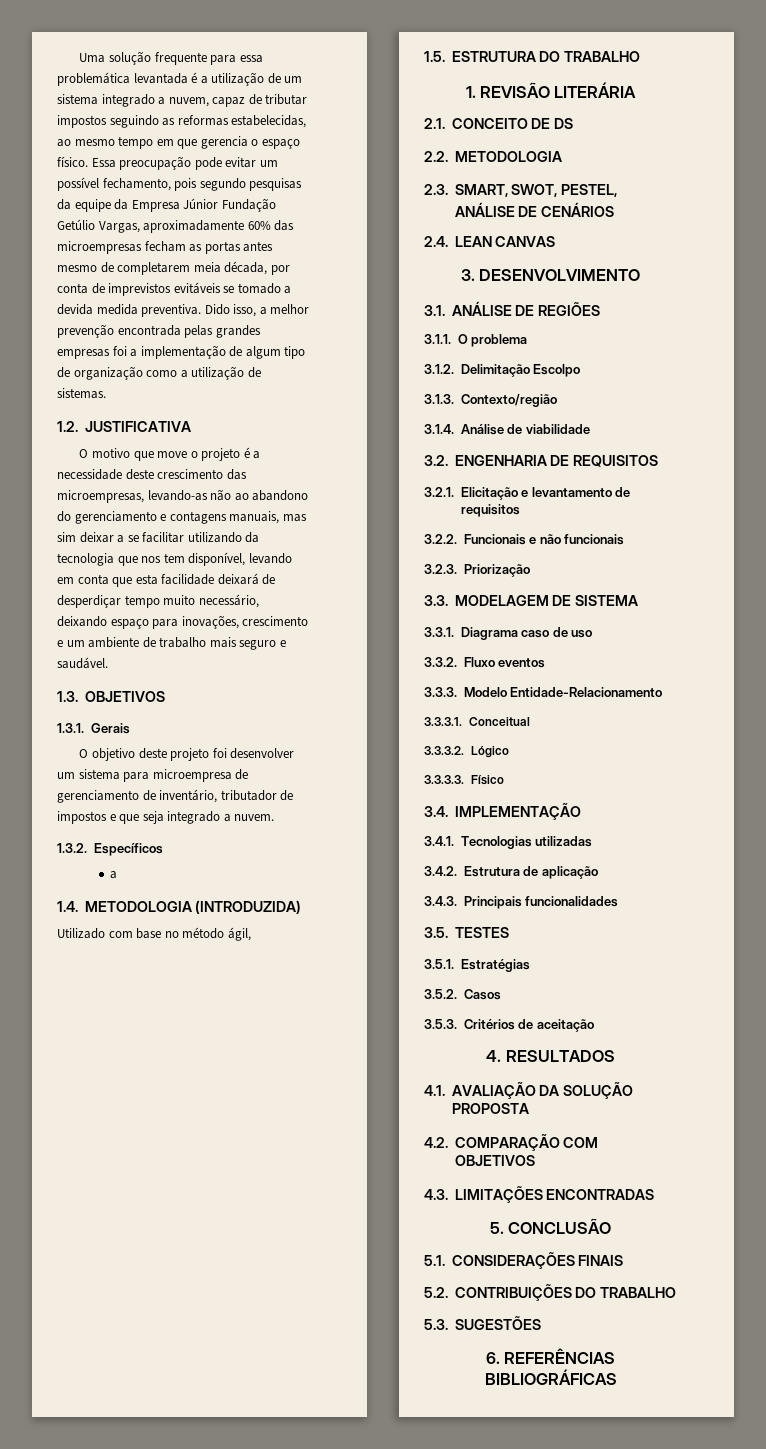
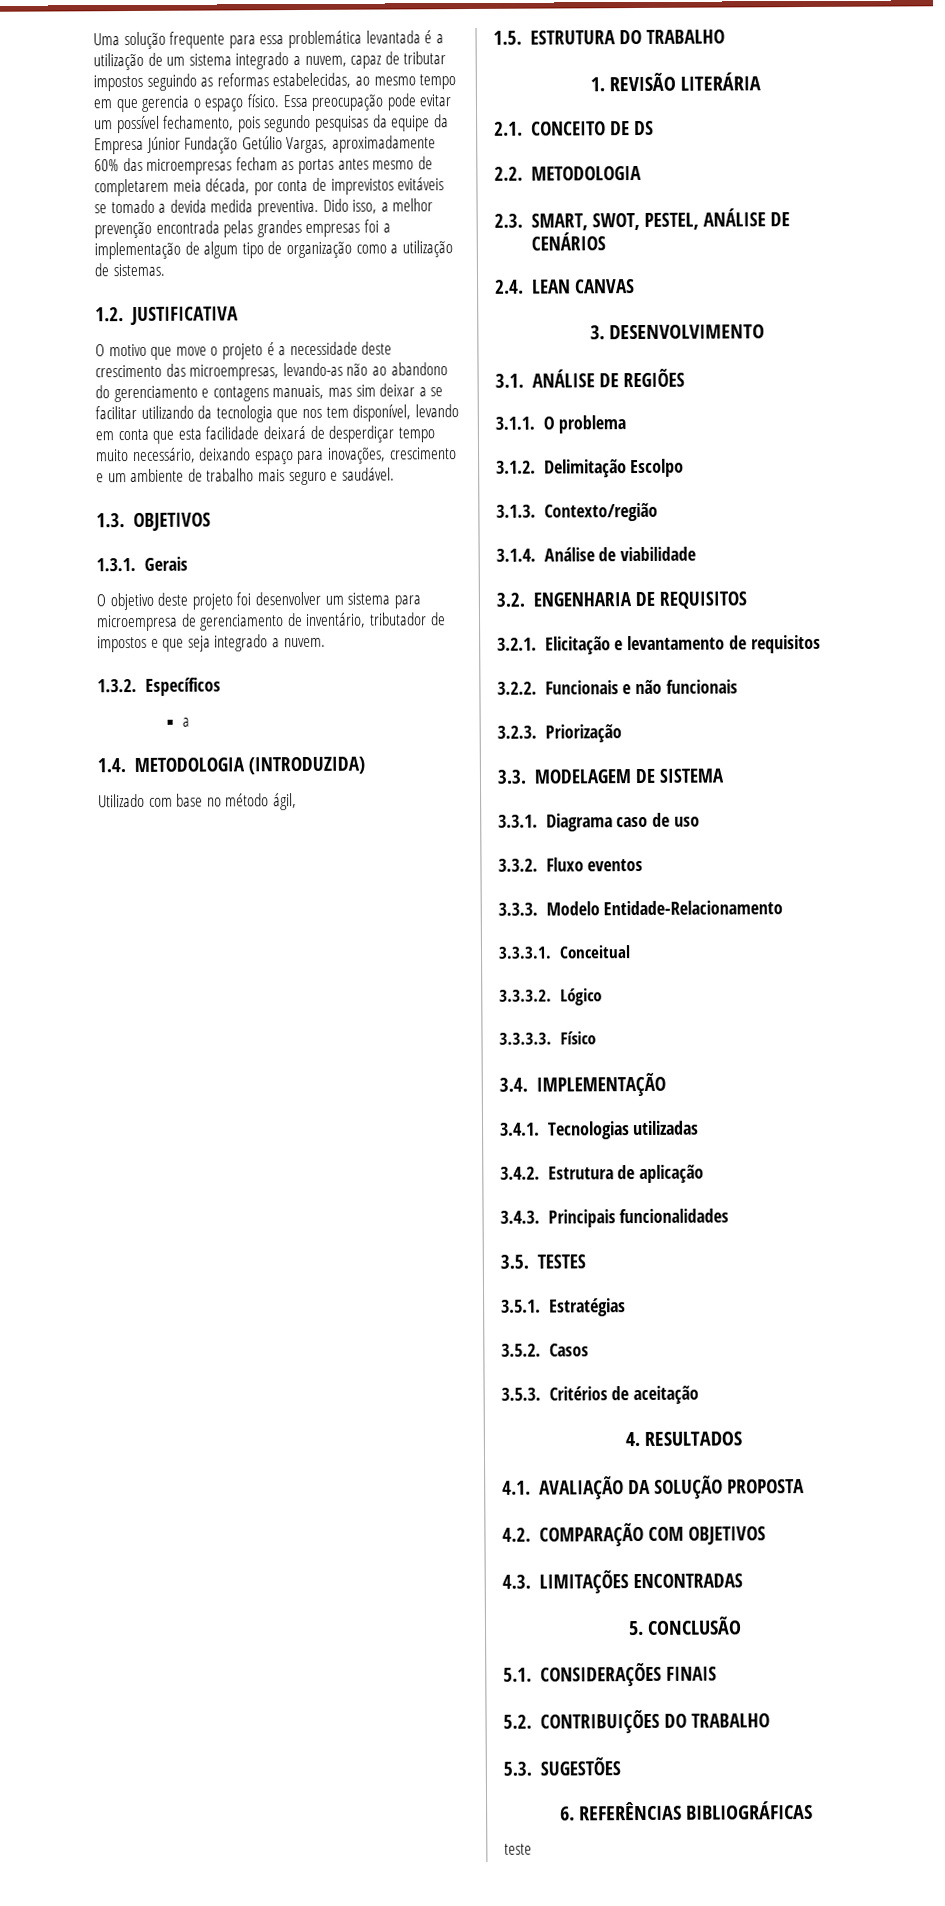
+ teste

